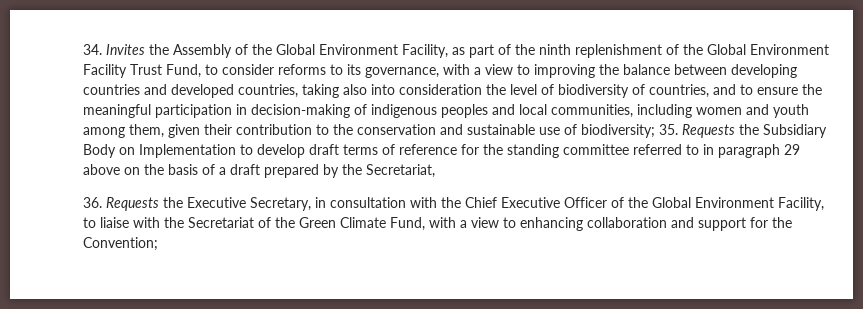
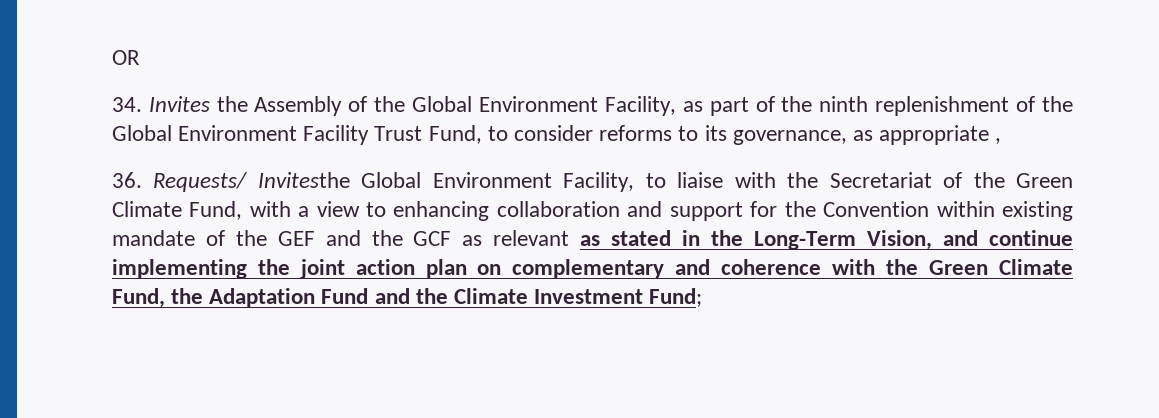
+ OR
- 34. Invites the Assembly of the Global Environment Facility, as part of the ninth replenishment of the Global Environment Facility Trust Fund, to consider reforms to its governance, with a view to improving the balance between developing countries and developed countries, taking also into consideration the level of biodiversity of countries, and to ensure the meaningful participation in decision-making of indigenous peoples and local communities, including women and youth among them, given their contribution to the conservation and sustainable use of biodiversity; 35. Requests the Subsidiary Body on Implementation to develop draft terms of reference for the standing committee referred to in paragraph 29 above on the basis of a draft prepared by the Secretariat,
- 36. Requests the Executive Secretary, in consultation with the Chief Executive Officer of the Global Environment Facility, to liaise with the Secretariat of the Green Climate Fund, with a view to enhancing collaboration and support for the Convention;
+ 34. Invites the Assembly of the Global Environment Facility, as part of the ninth replenishment of the Global Environment Facility Trust Fund, to consider reforms to its governance, as appropriate ,
+ 36. Requests/ Invitesthe Global Environment Facility, to liaise with the Secretariat of the Green Climate Fund, with a view to enhancing collaboration and support for the Convention within existing mandate of the GEF and the GCF as relevant as stated in the Long-Term Vision, and continue implementing the joint action plan on complementary and coherence with the Green Climate Fund, the Adaptation Fund and the Climate Investment Fund;

